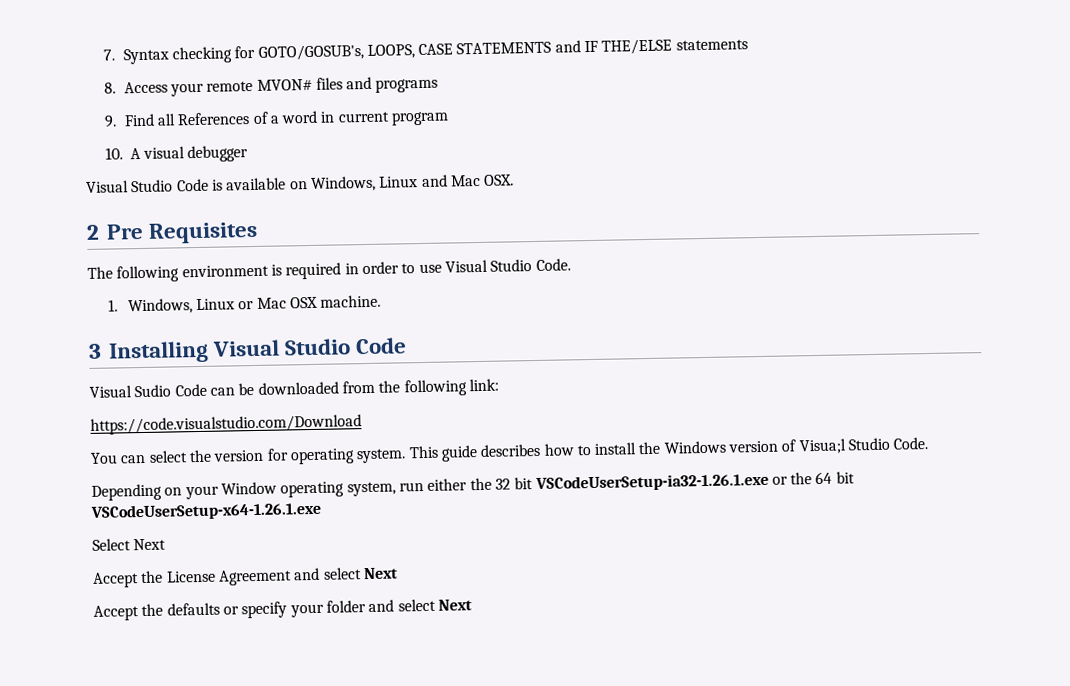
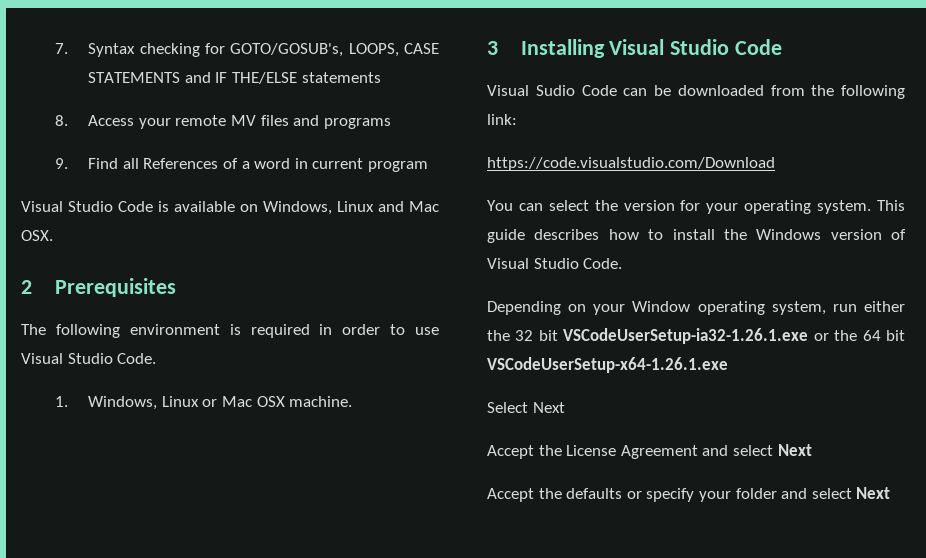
- 8. Access your remote MVON# files and programs
+ 8. Access your remote MV files and programs
- 10. A visual debugger
- 2 Pre Requisites
+ 2 Prerequisites
- You can select the version for operating system.
+ You can select the version for your operating system.
- This guide describes how to install the Windows version of Visua;l Studio Code.
+ This guide describes how to install the Windows version of Visual Studio Code.

